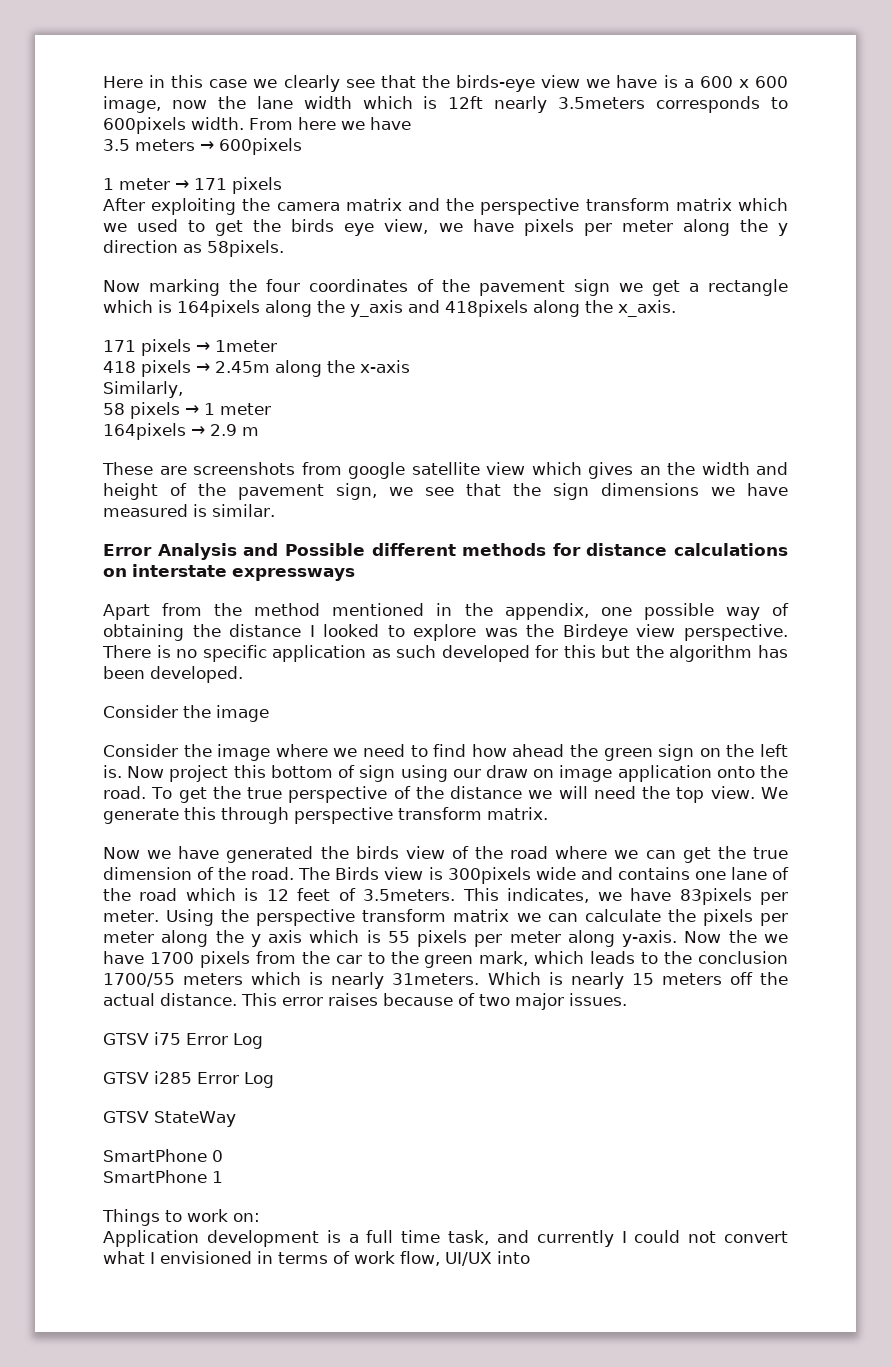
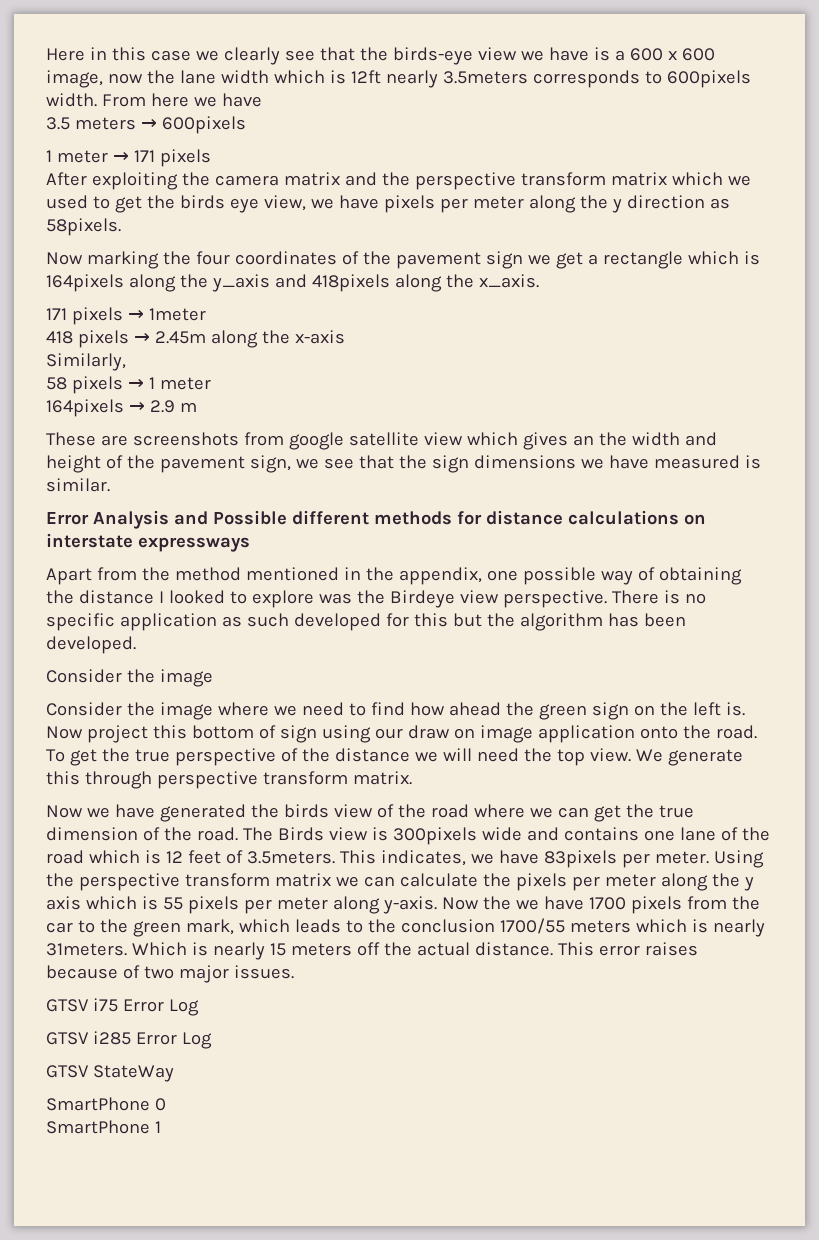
- Things to work on:
- Application development is a full time task, and currently I could not convert what I envisioned in terms of work flow, UI/UX into

